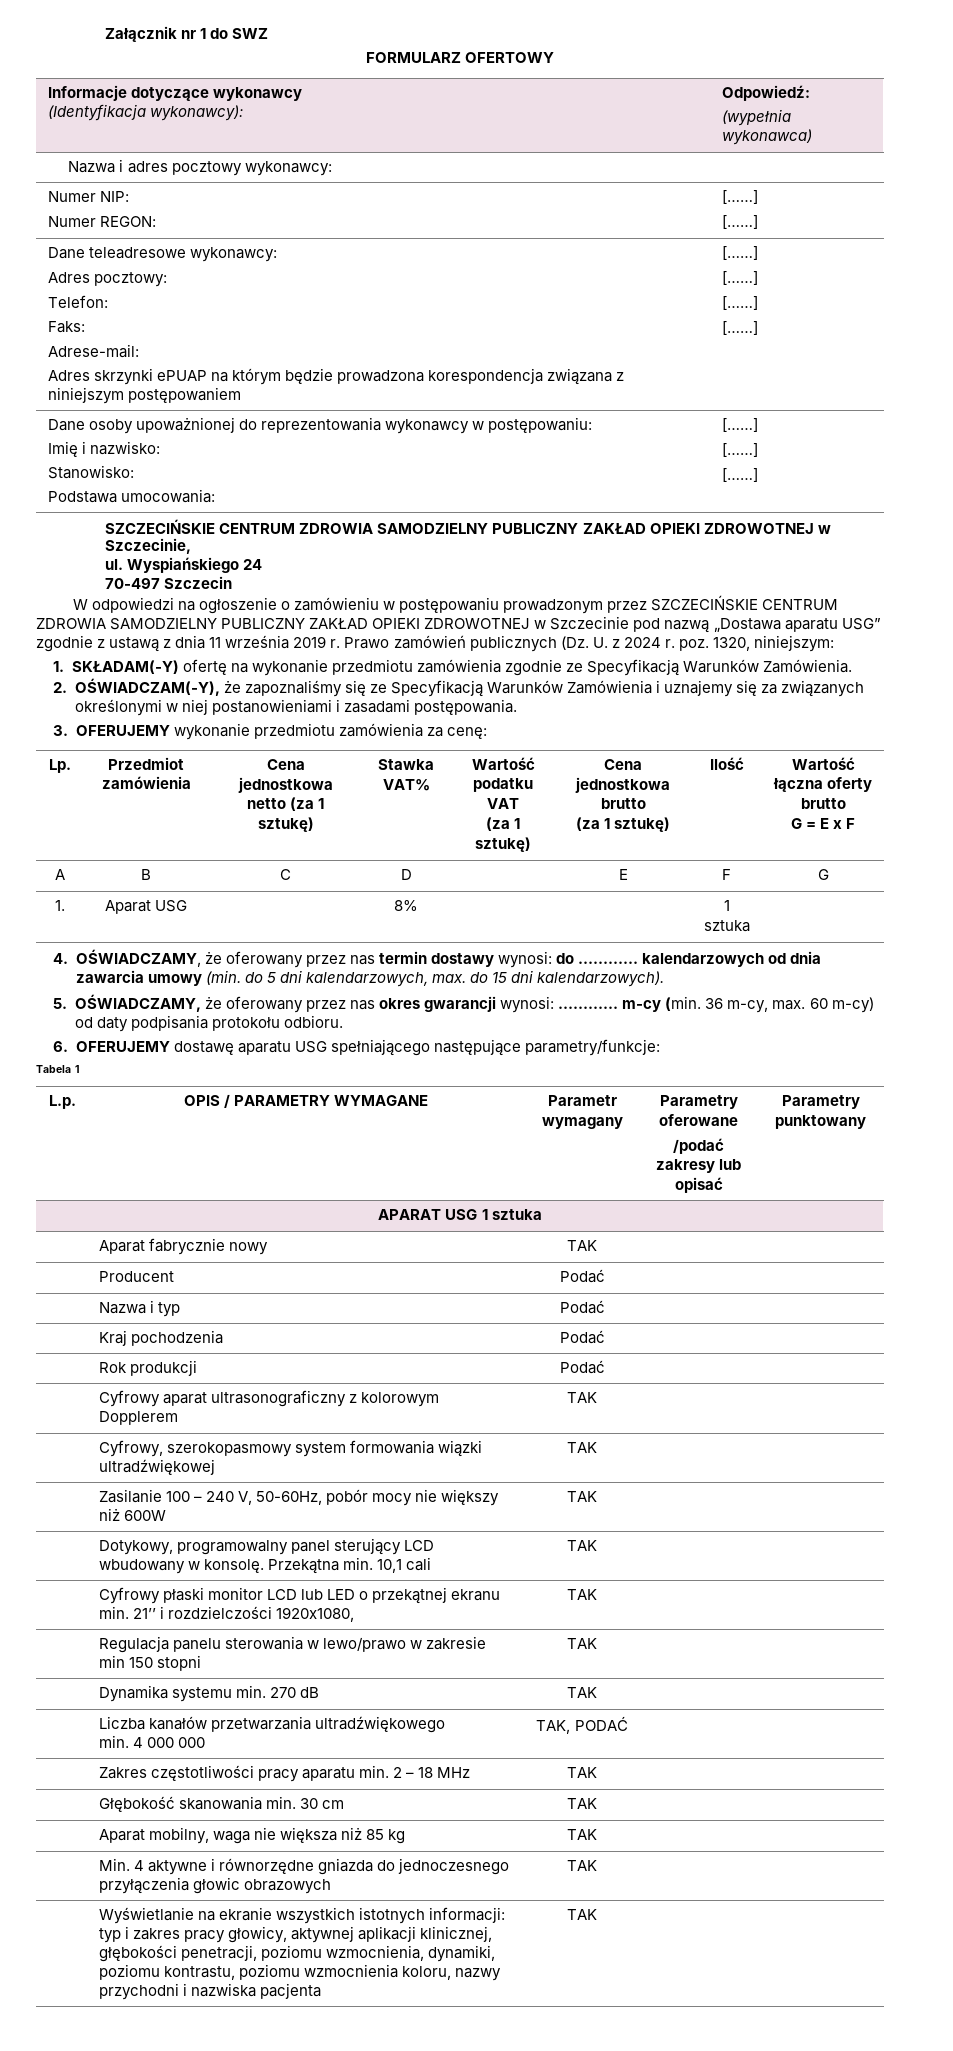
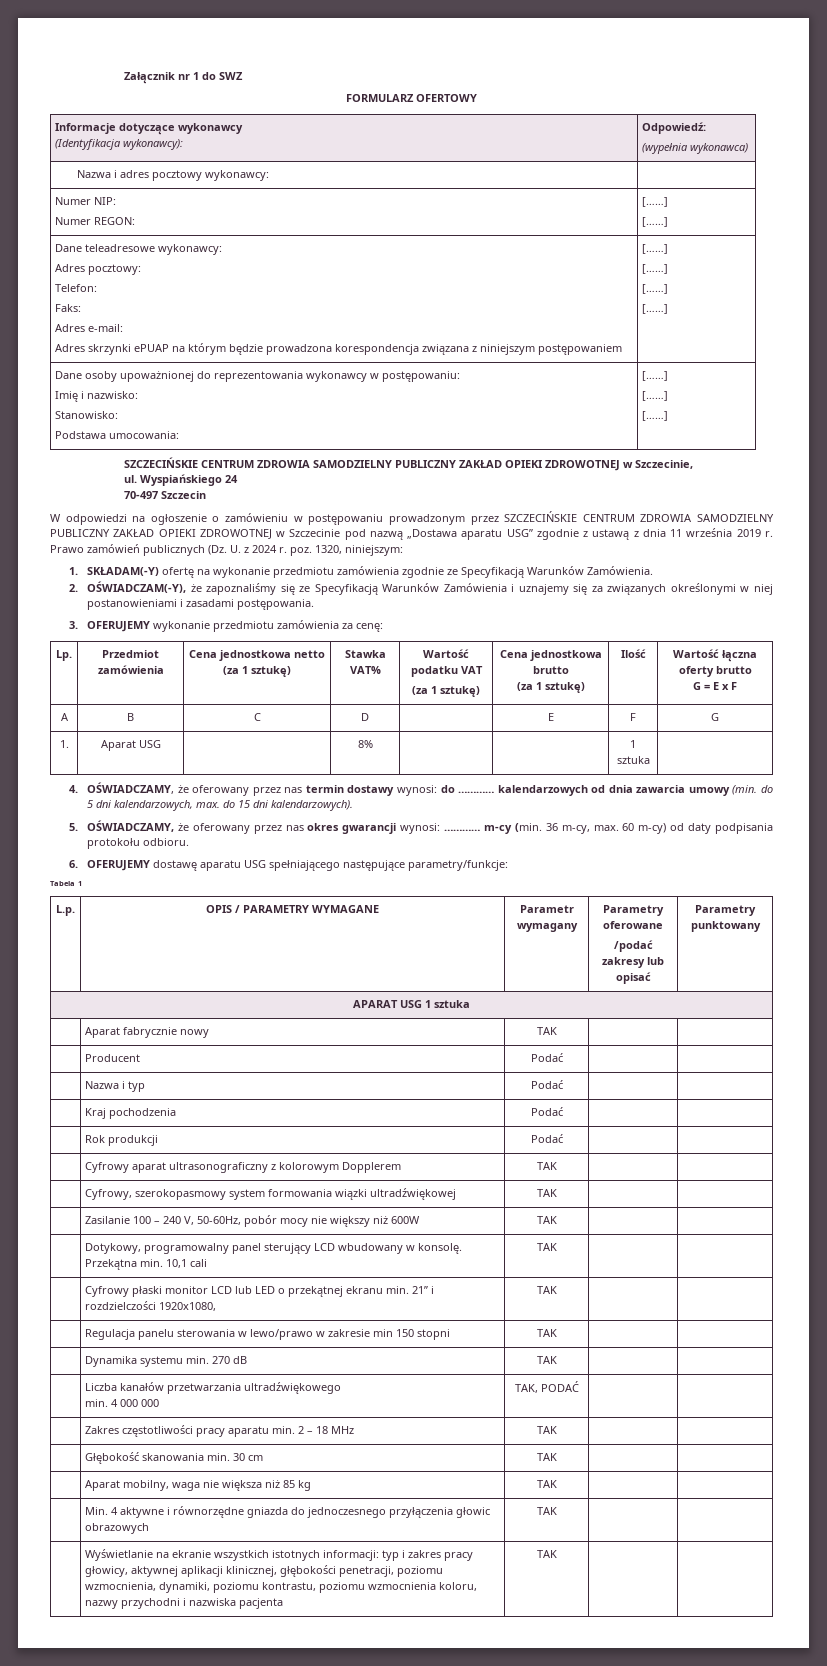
  Dane teleadresowe wykonawcy:
  Adres pocztowy:
  Telefon:
  Faks:
- Adrese-mail:
+ Adres e-mail:

